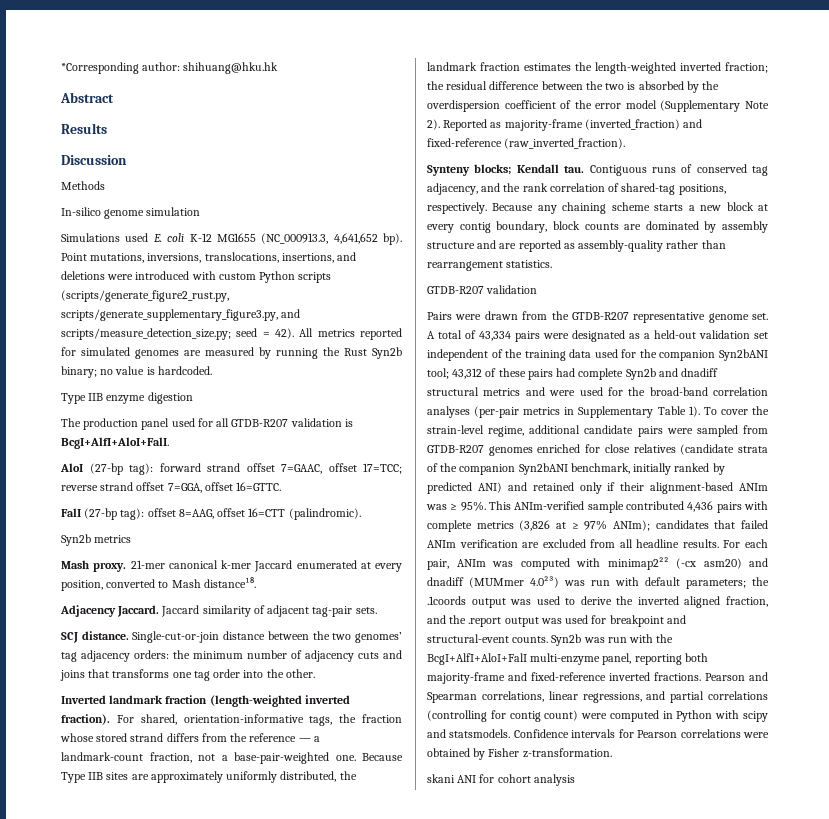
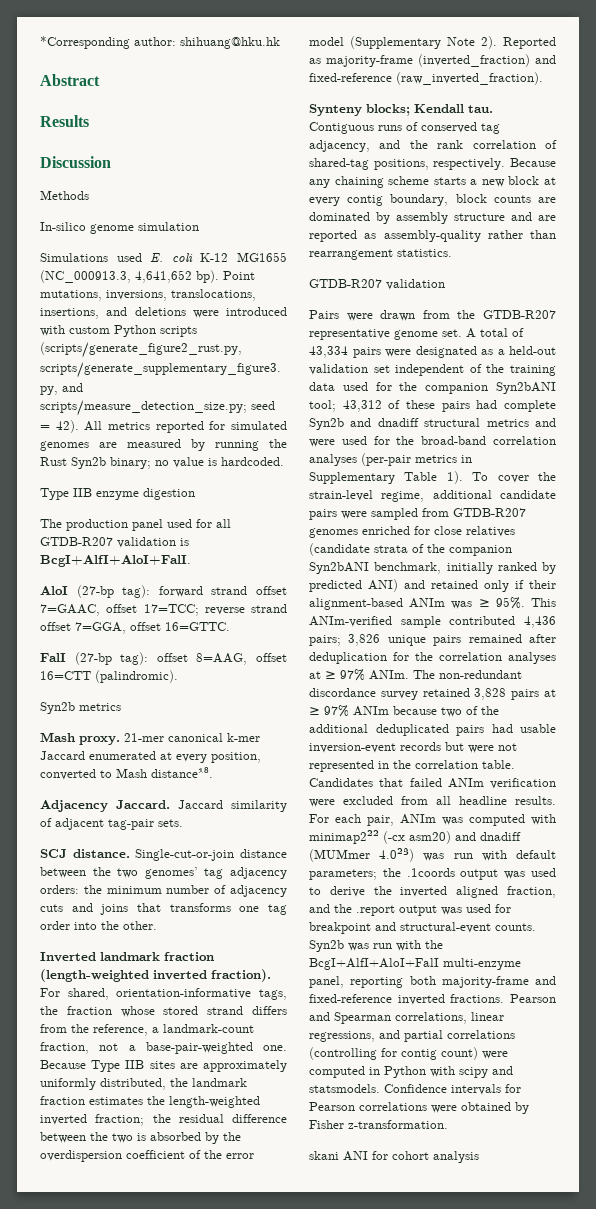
- For shared, orientation-informative tags, the fraction whose stored strand differs from the reference — a landmark-count fraction, not a base-pair-weighted one.
+ For shared, orientation-informative tags, the fraction whose stored strand differs from the reference, a landmark-count fraction, not a base-pair-weighted one.
- This ANIm-verified sample contributed 4,436 pairs with complete metrics (3,826 at ≥ 97% ANIm); candidates that failed ANIm verification are excluded from all headline results.
+ This ANIm-verified sample contributed 4,436 pairs; 3,826 unique pairs remained after deduplication for the correlation analyses at ≥ 97% ANIm. The non-redundant discordance survey retained 3,828 pairs at ≥ 97% ANIm because two of the additional deduplicated pairs had usable inversion-event records but were not represented in the correlation table. Candidates that failed ANIm verification were excluded from all headline results.

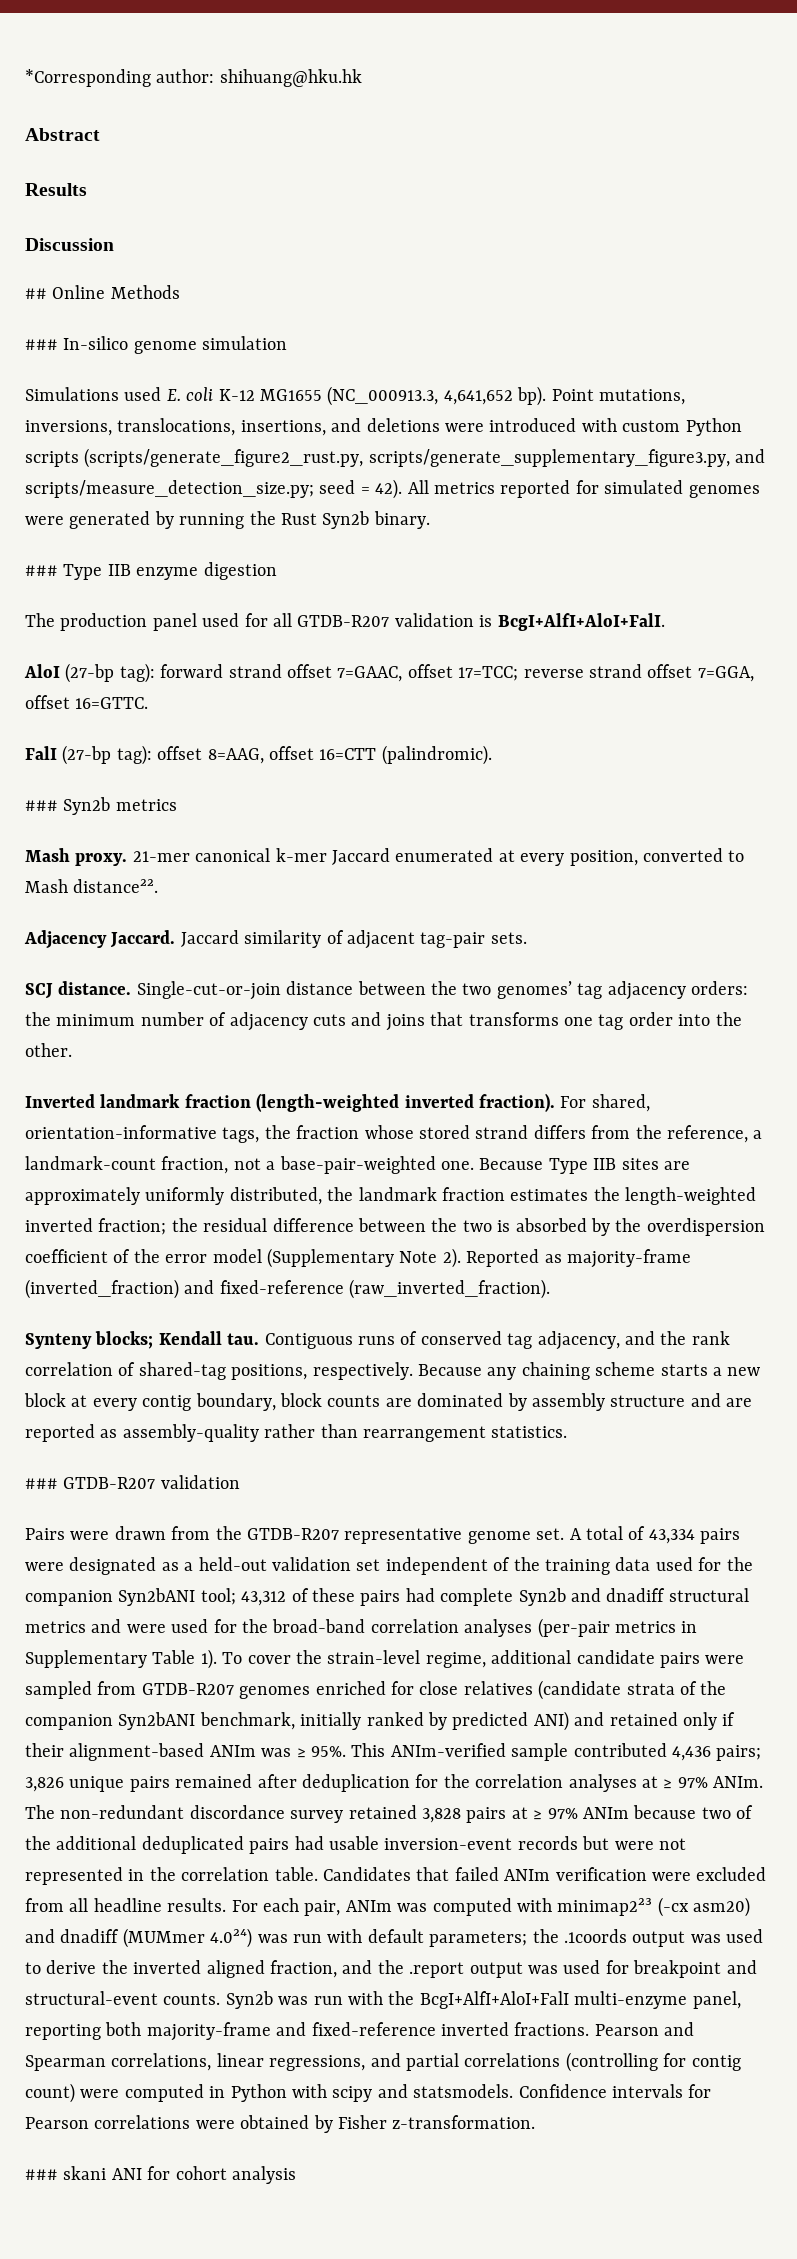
- Methods
+ ## Online Methods
- In-silico genome simulation
+ ### In-silico genome simulation
- All metrics reported for simulated genomes are measured by running the Rust Syn2b binary; no value is hardcoded.
- Type IIB enzyme digestion
+ All metrics reported for simulated genomes were generated by running the Rust Syn2b binary.
+ ### Type IIB enzyme digestion
- Syn2b metrics
+ ### Syn2b metrics
- 21-mer canonical k-mer Jaccard enumerated at every position, converted to Mash distance¹⁸.
+ 21-mer canonical k-mer Jaccard enumerated at every position, converted to Mash distance²².
  Because any chaining scheme starts a new block at every contig boundary, block counts are dominated by assembly structure and are reported as assembly-quality rather than rearrangement statistics.
- GTDB-R207 validation
+ ### GTDB-R207 validation
- For each pair, ANIm was computed with minimap2²² (-cx asm20) and dnadiff (MUMmer 4.0²³) was run with default parameters; the .1coords output was used to derive the inverted aligned fraction, and the .report output was used for breakpoint and structural-event counts.
+ For each pair, ANIm was computed with minimap2²³ (-cx asm20) and dnadiff (MUMmer 4.0²⁴) was run with default parameters; the .1coords output was used to derive the inverted aligned fraction, and the .report output was used for breakpoint and structural-event counts.
- skani ANI for cohort analysis
+ ### skani ANI for cohort analysis

